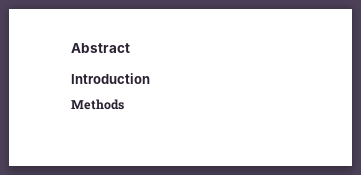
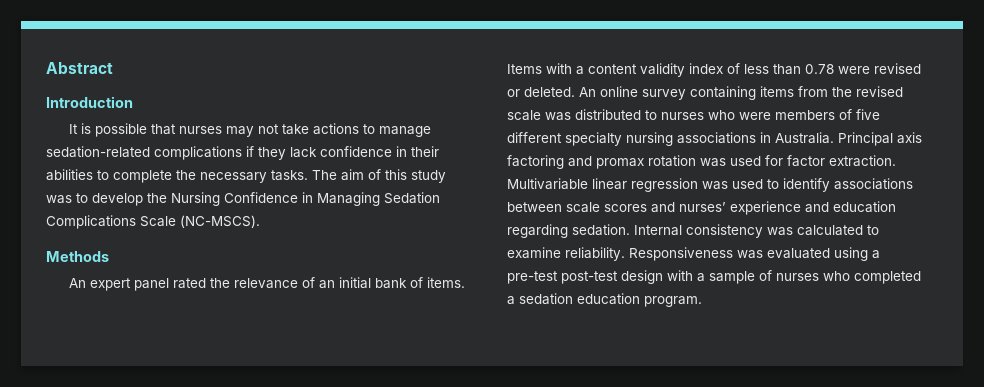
+ It is possible that nurses may not take actions to manage sedation-related complications if they lack confidence in their abilities to complete the necessary tasks. The aim of this study was to develop the Nursing Confidence in Managing Sedation Complications Scale (NC-MSCS).
  Methods
+ An expert panel rated the relevance of an initial bank of items. Items with a content validity index of less than 0.78 were revised or deleted. An online survey containing items from the revised scale was distributed to nurses who were members of five different specialty nursing associations in Australia. Principal axis factoring and promax rotation was used for factor extraction. Multivariable linear regression was used to identify associations between scale scores and nurses’ experience and education regarding sedation. Internal consistency was calculated to examine reliability. Responsiveness was evaluated using a pre-test post-test design with a sample of nurses who completed a sedation education program.

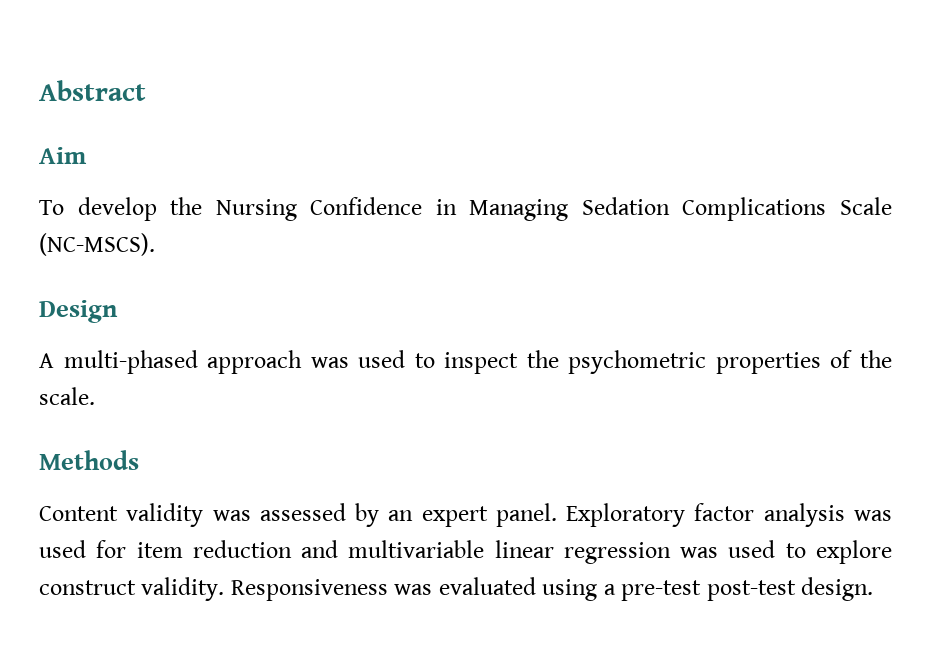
- Introduction
- It is possible that nurses may not take actions to manage sedation-related complications if they lack confidence in their abilities to complete the necessary tasks. The aim of this study was to develop the Nursing Confidence in Managing Sedation Complications Scale (NC-MSCS).
+ Aim
+ To develop the Nursing Confidence in Managing Sedation Complications Scale (NC-MSCS).
+ Design
+ A multi-phased approach was used to inspect the psychometric properties of the scale.
  Methods
- An expert panel rated the relevance of an initial bank of items. Items with a content validity index of less than 0.78 were revised or deleted. An online survey containing items from the revised scale was distributed to nurses who were members of five different specialty nursing associations in Australia. Principal axis factoring and promax rotation was used for factor extraction. Multivariable linear regression was used to identify associations between scale scores and nurses’ experience and education regarding sedation. Internal consistency was calculated to examine reliability.
+ Content validity was assessed by an expert panel. Exploratory factor analysis was used for item reduction and multivariable linear regression was used to explore construct validity.
- Responsiveness was evaluated using a pre-test post-test design with a sample of nurses who completed a sedation education program.
+ Responsiveness was evaluated using a pre-test post-test design.

